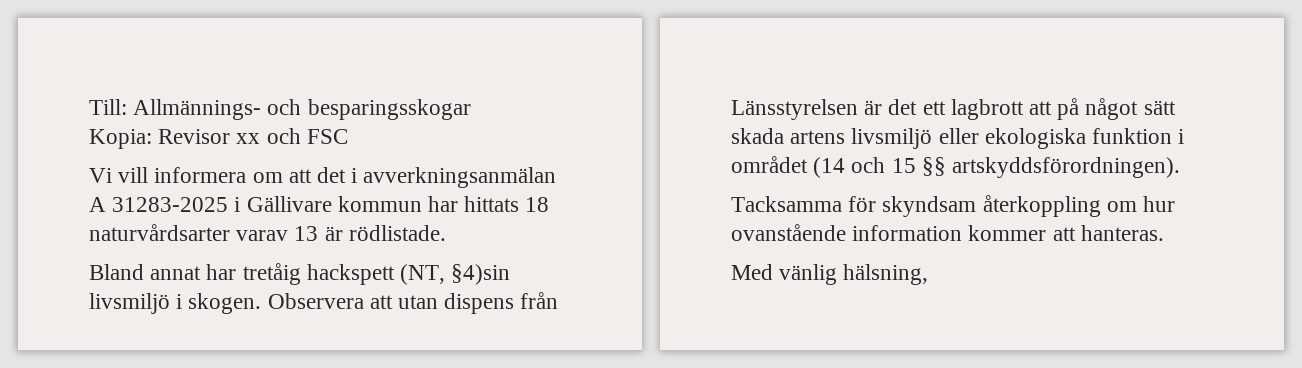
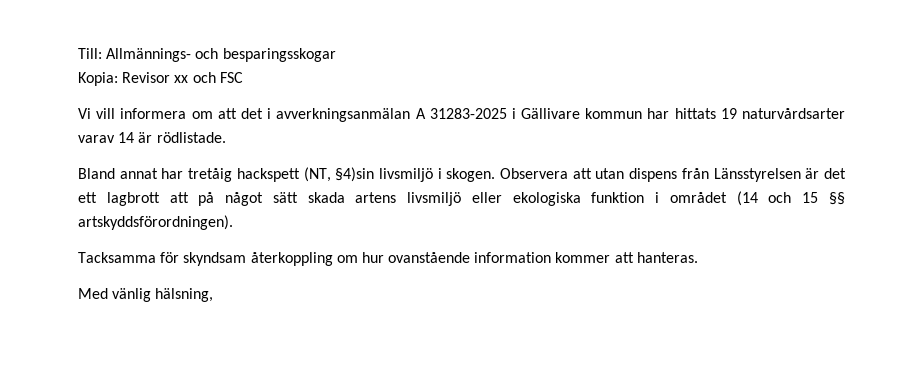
- Vi vill informera om att det i avverkningsanmälan A 31283-2025 i Gällivare kommun har hittats 18 naturvårdsarter varav 13 är rödlistade.
+ Vi vill informera om att det i avverkningsanmälan A 31283-2025 i Gällivare kommun har hittats 19 naturvårdsarter varav 14 är rödlistade.

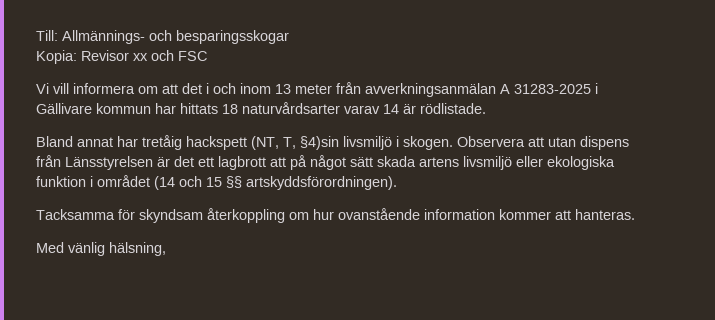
- Vi vill informera om att det i avverkningsanmälan A 31283-2025 i Gällivare kommun har hittats 19 naturvårdsarter varav 14 är rödlistade.
+ Vi vill informera om att det i och inom 13 meter från avverkningsanmälan A 31283-2025 i Gällivare kommun har hittats 18 naturvårdsarter varav 14 är rödlistade.
- Bland annat har tretåig hackspett (NT, §4)sin livsmiljö i skogen.
+ Bland annat har tretåig hackspett (NT, T, §4)sin livsmiljö i skogen.

